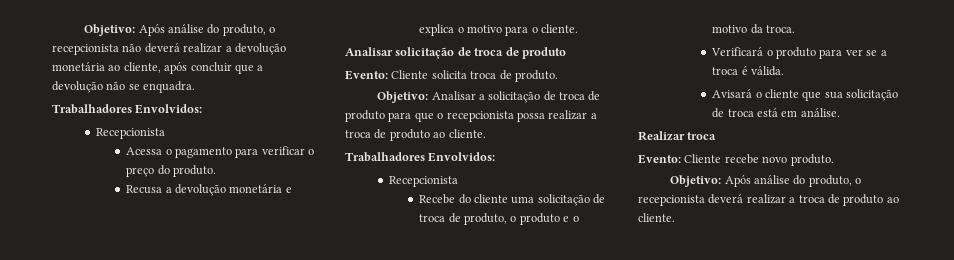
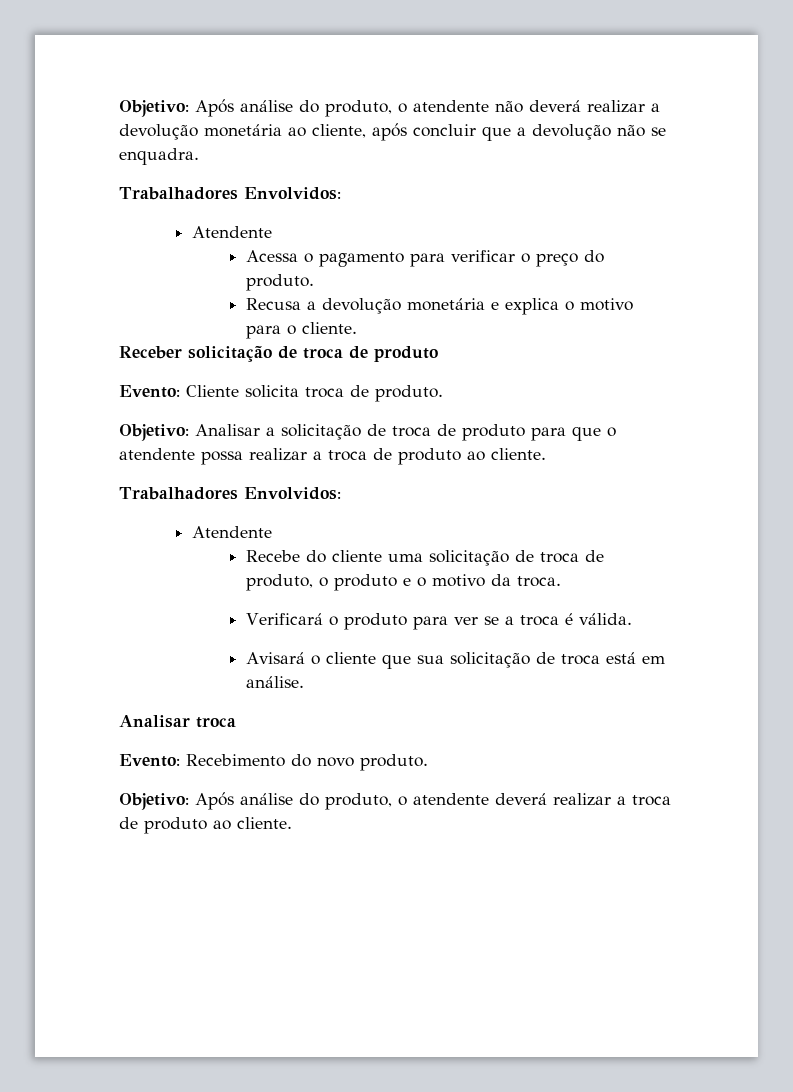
- Objetivo: Após análise do produto, o recepcionista não deverá realizar a devolução monetária ao cliente, após concluir que a devolução não se enquadra.
+ Objetivo: Após análise do produto, o atendente não deverá realizar a devolução monetária ao cliente, após concluir que a devolução não se enquadra.
  Trabalhadores Envolvidos:
- Recepcionista
+ Atendente
- Analisar solicitação de troca de produto
+ Receber solicitação de troca de produto
- Objetivo: Analisar a solicitação de troca de produto para que o recepcionista possa realizar a troca de produto ao cliente.
+ Objetivo: Analisar a solicitação de troca de produto para que o atendente possa realizar a troca de produto ao cliente.
  Trabalhadores Envolvidos:
- Recepcionista
+ Atendente
- Realizar troca
+ Analisar troca
- Evento: Cliente recebe novo produto.
+ Evento: Recebimento do novo produto.
- Objetivo: Após análise do produto, o recepcionista deverá realizar a troca de produto ao cliente.
+ Objetivo: Após análise do produto, o atendente deverá realizar a troca de produto ao cliente.

